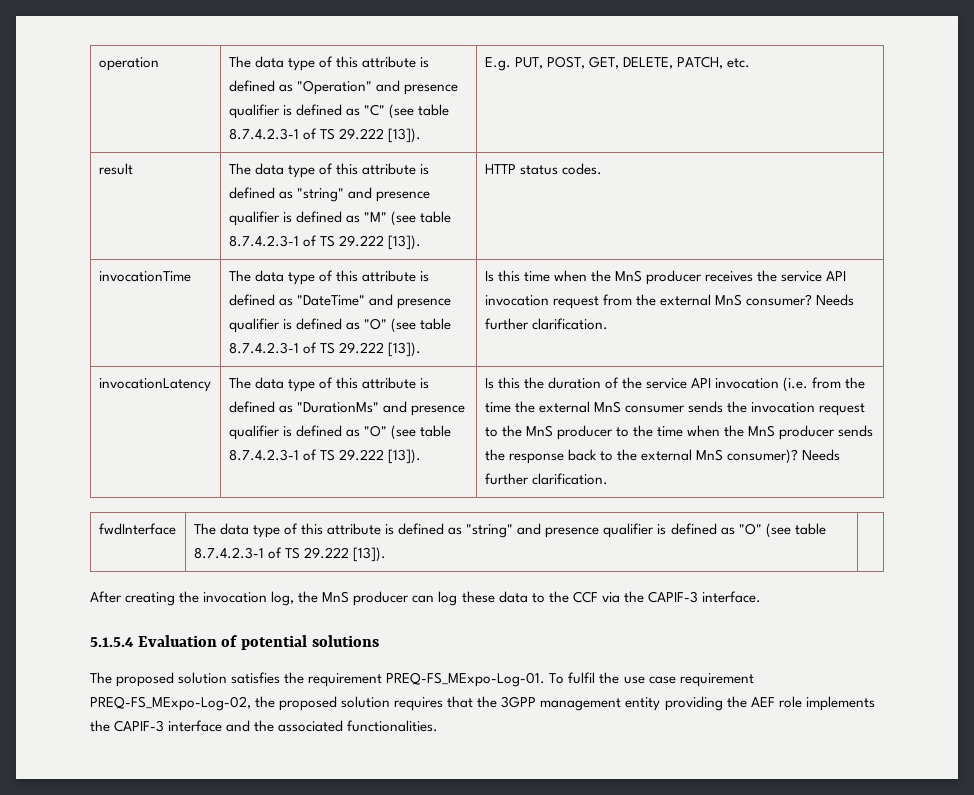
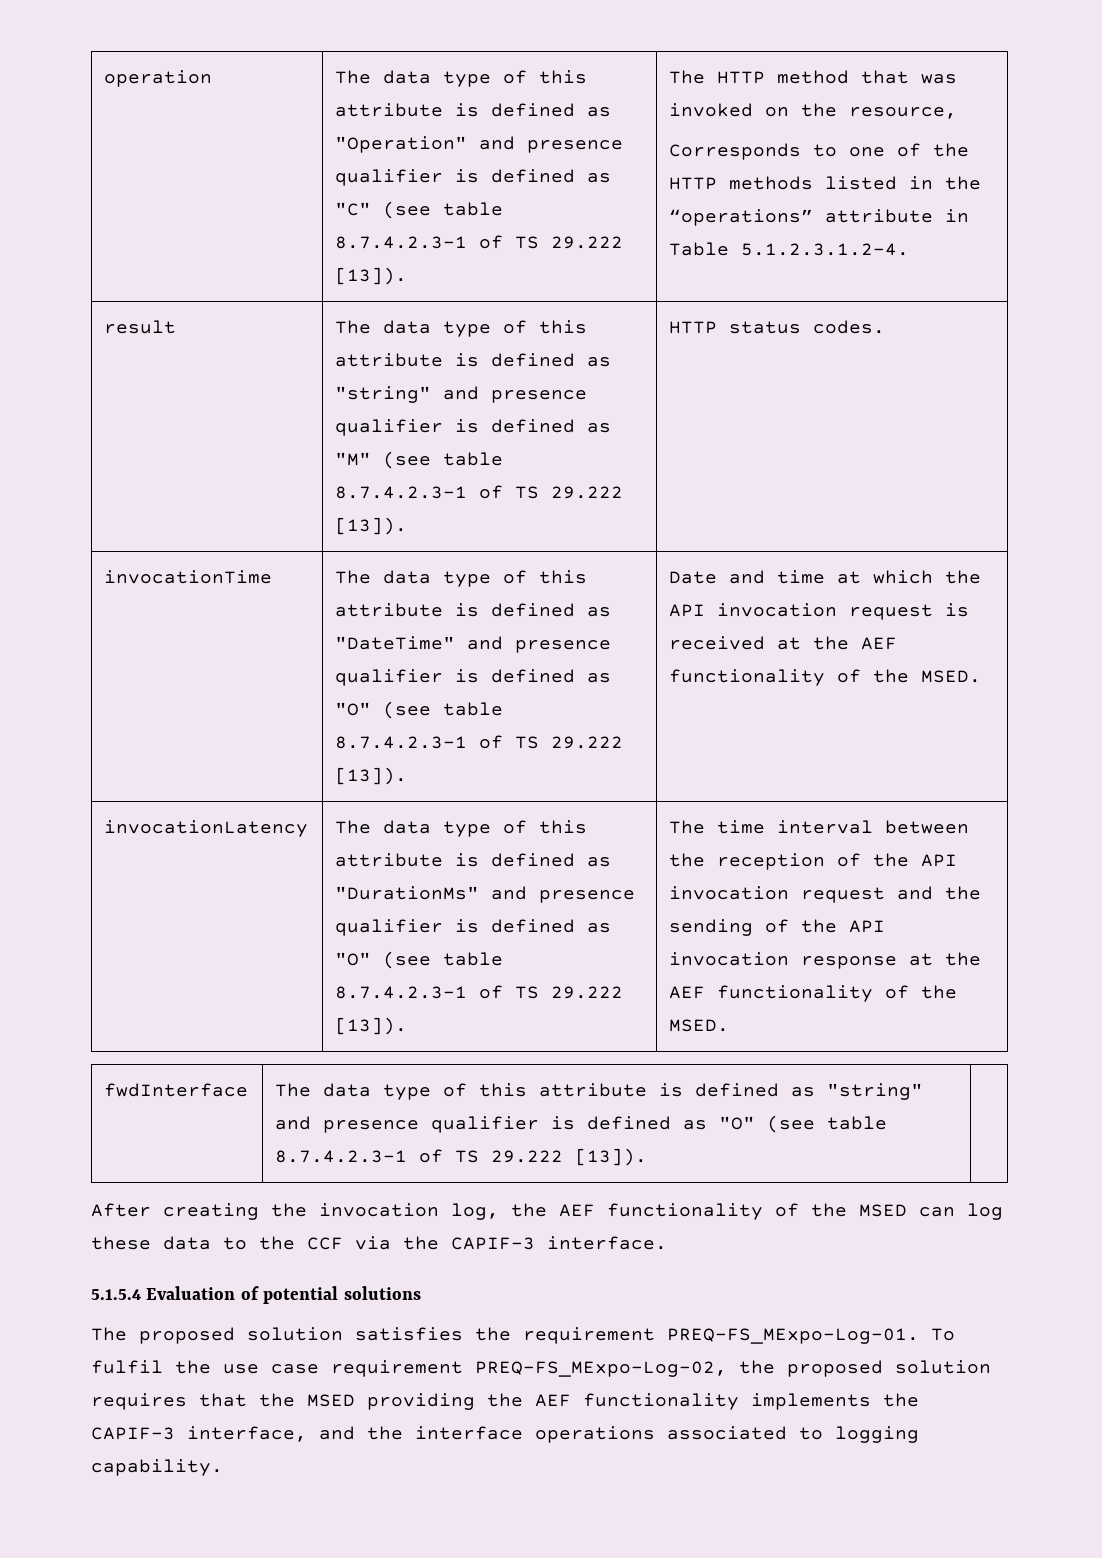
- E.g. PUT, POST, GET, DELETE, PATCH, etc.
+ The HTTP method that was invoked on the resource,
+ Corresponds to one of the HTTP methods listed in the “operations” attribute in Table 5.1.2.3.1.2-4.
- Is this time when the MnS producer receives the service API invocation request from the external MnS consumer? Needs further clarification.
+ Date and time at which the API invocation request is received at the AEF functionality of the MSED.
- Is this the duration of the service API invocation (i.e. from the time the external MnS consumer sends the invocation request to the MnS producer to the time when the MnS producer sends the response back to the external MnS consumer)? Needs further clarification.
+ The time interval between the reception of the API invocation request and the sending of the API invocation response at the AEF functionality of the MSED.
- After creating the invocation log, the MnS producer can log these data to the CCF via the CAPIF-3 interface.
+ After creating the invocation log, the AEF functionality of the MSED can log these data to the CCF via the CAPIF-3 interface.
- To fulfil the use case requirement PREQ-FS_MExpo-Log-02, the proposed solution requires that the 3GPP management entity providing the AEF role implements the CAPIF-3 interface and the associated functionalities.
+ To fulfil the use case requirement PREQ-FS_MExpo-Log-02, the proposed solution requires that the MSED providing the AEF functionality implements the CAPIF-3 interface, and the interface operations associated to logging capability.

